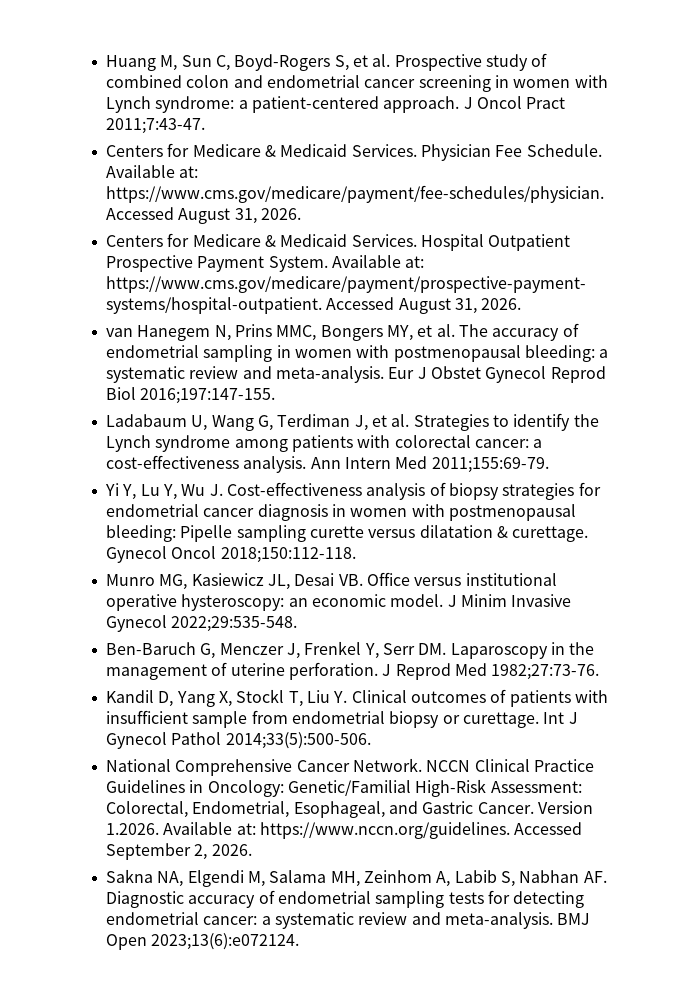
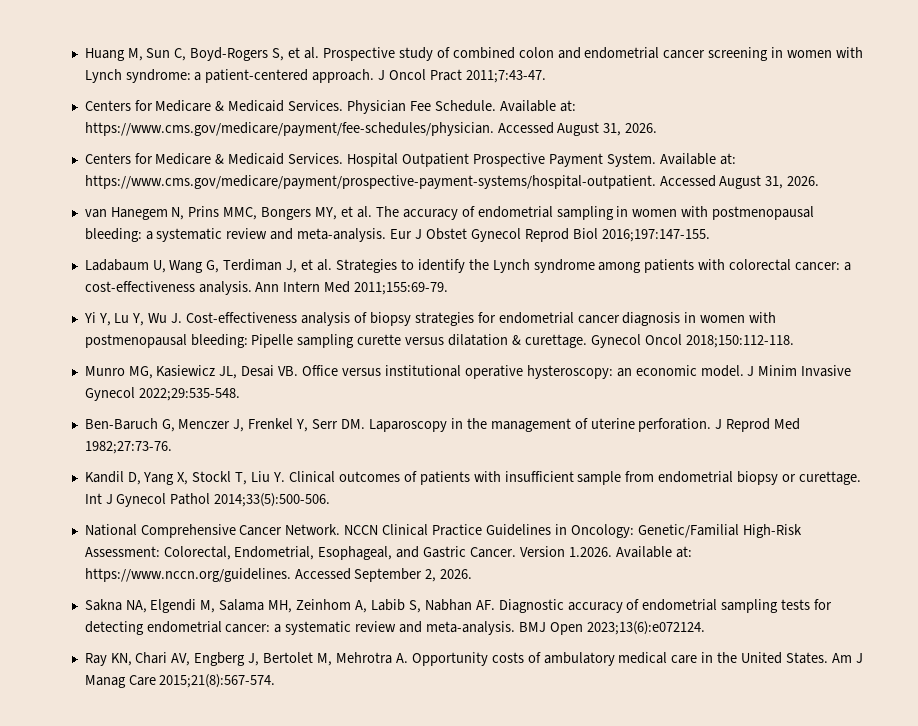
+ Ray KN, Chari AV, Engberg J, Bertolet M, Mehrotra A. Opportunity costs of ambulatory medical care in the United States. Am J Manag Care 2015;21(8):567-574.

